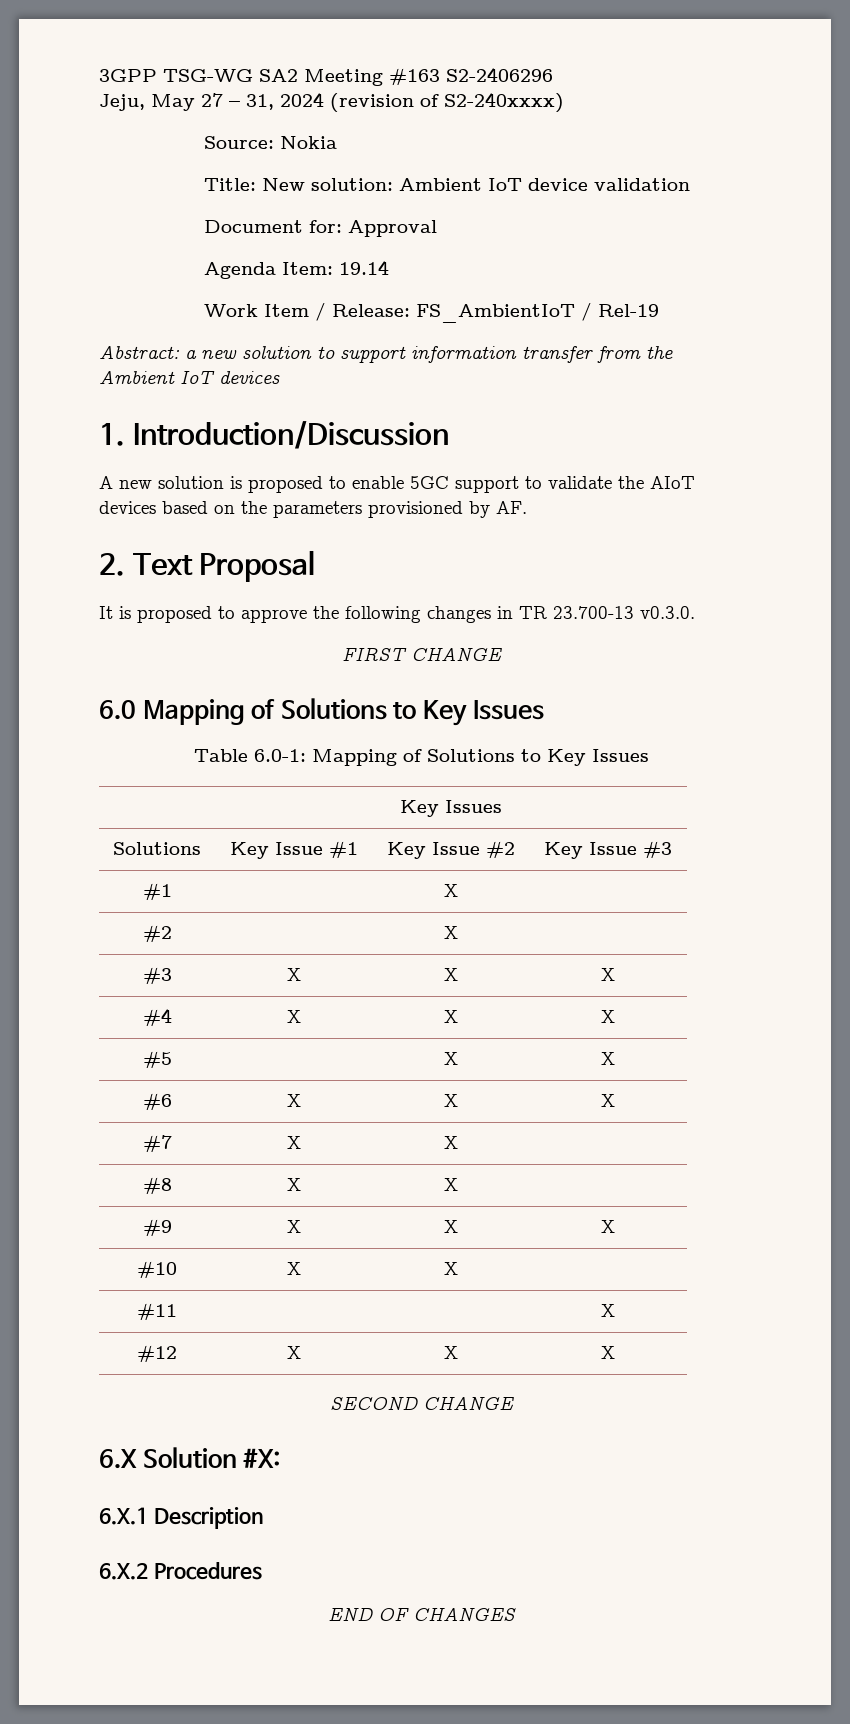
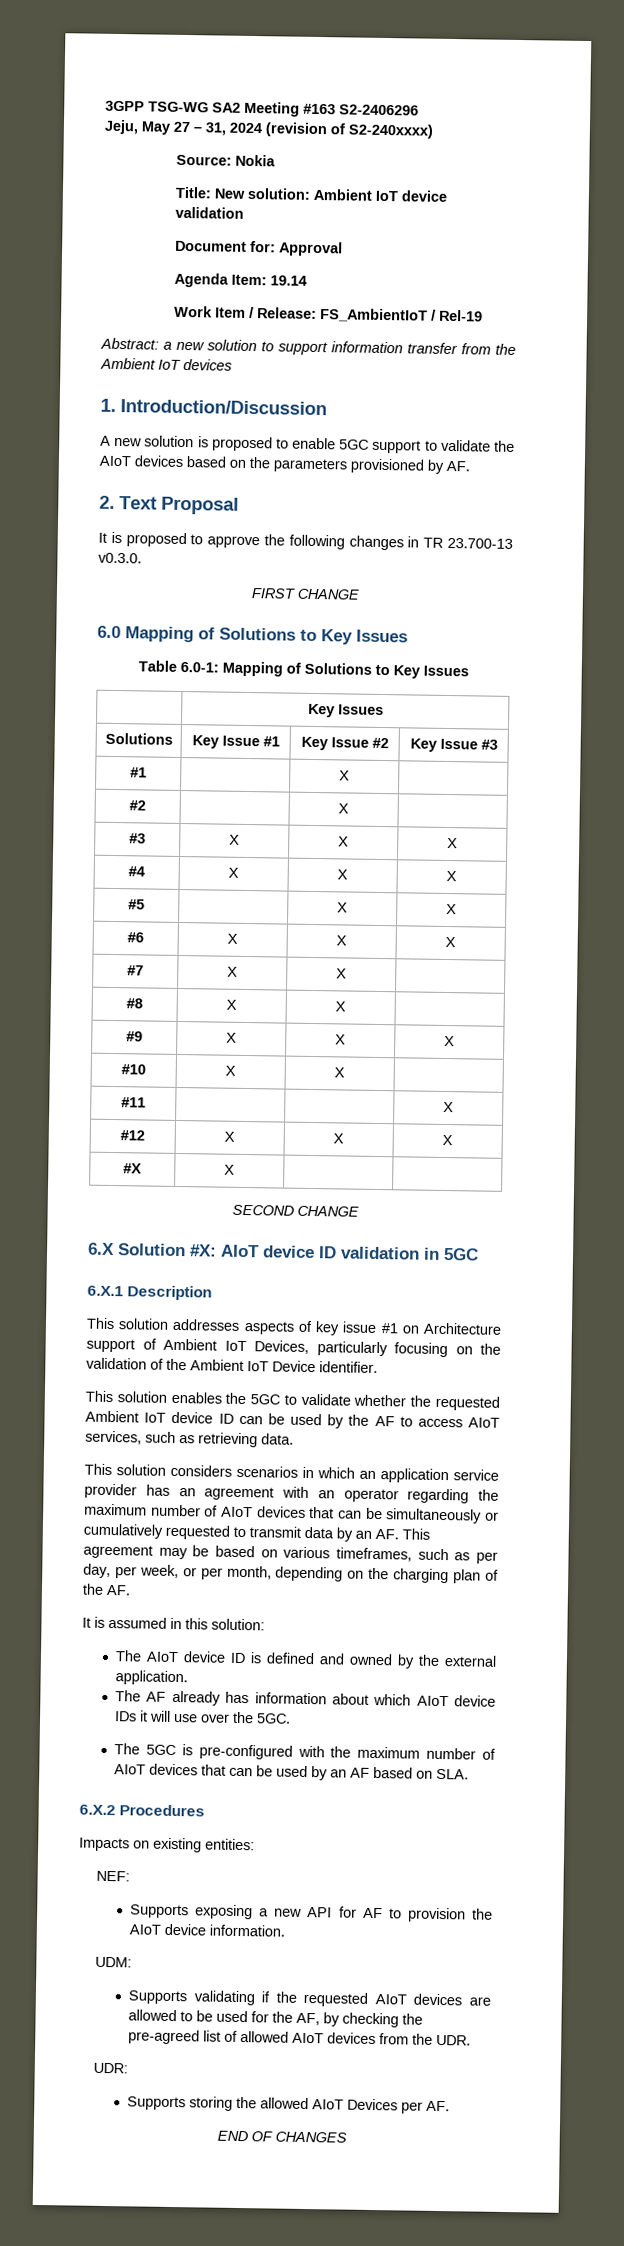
+ #X | X | |
- 6.X Solution #X:
+ 6.X Solution #X: AIoT device ID validation in 5GC
  6.X.1 Description
+ This solution addresses aspects of key issue #1 on Architecture support of Ambient IoT Devices, particularly focusing on the validation of the Ambient IoT Device identifier.
+ This solution enables the 5GC to validate whether the requested Ambient IoT device ID can be used by the AF to access AIoT services, such as retrieving data.
+ This solution considers scenarios in which an application service provider has an agreement with an operator regarding the maximum number of AIoT devices that can be simultaneously or cumulatively requested to transmit data by an AF. This agreement may be based on various timeframes, such as per day, per week, or per month, depending on the charging plan of the AF.
+ It is assumed in this solution:
+ The AIoT device ID is defined and owned by the external application.
+ The AF already has information about which AIoT device IDs it will use over the 5GC.
+ The 5GC is pre-configured with the maximum number of AIoT devices that can be used by an AF based on SLA.
  6.X.2 Procedures
+ Impacts on existing entities:
+ NEF:
+ Supports exposing a new API for AF to provision the AIoT device information.
+ UDM:
+ Supports validating if the requested AIoT devices are allowed to be used for the AF, by checking the pre-agreed list of allowed AIoT devices from the UDR.
+ UDR:
+ Supports storing the allowed AIoT Devices per AF.

